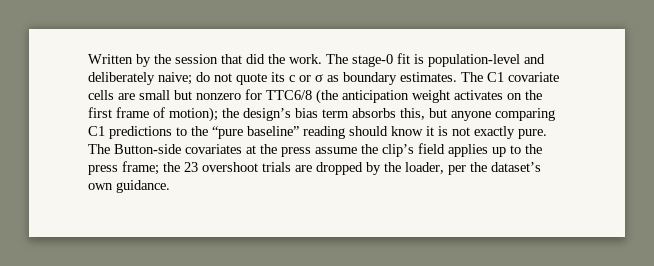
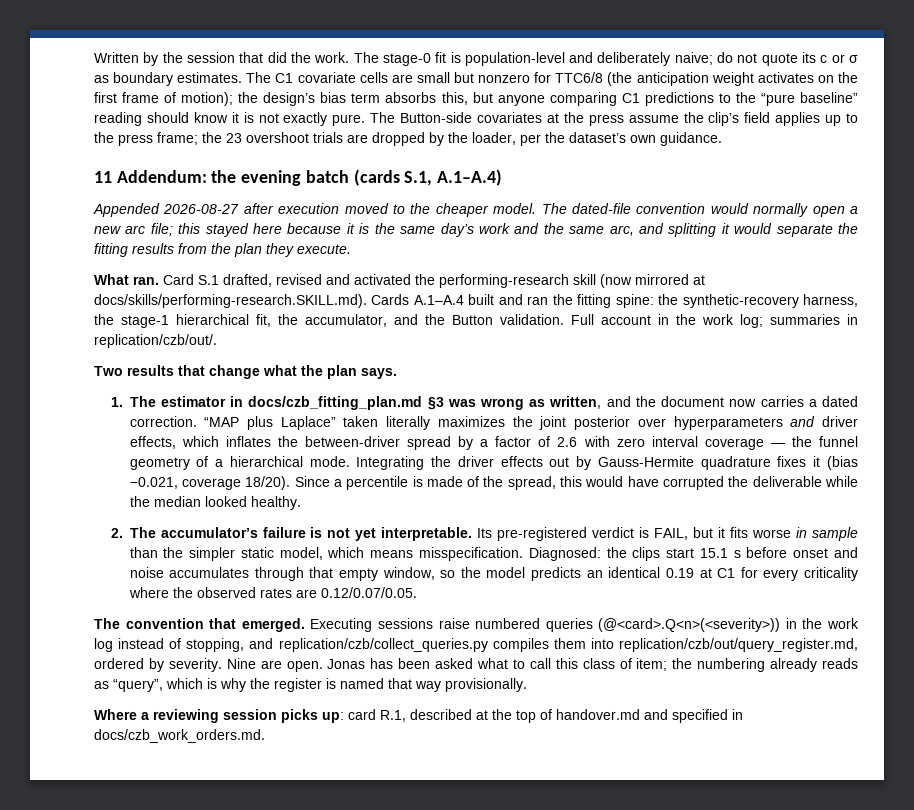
+ 11 Addendum: the evening batch (cards S.1, A.1–A.4)
+ Appended 2026-08-27 after execution moved to the cheaper model. The dated-file convention would normally open a new arc file; this stayed here because it is the same day’s work and the same arc, and splitting it would separate the fitting results from the plan they execute.
+ What ran. Card S.1 drafted, revised and activated the performing-research skill (now mirrored at docs/skills/performing-research.SKILL.md). Cards A.1–A.4 built and ran the fitting spine: the synthetic-recovery harness, the stage-1 hierarchical fit, the accumulator, and the Button validation. Full account in the work log; summaries in replication/czb/out/.
+ Two results that change what the plan says.
+ 1. The estimator in docs/czb_fitting_plan.md §3 was wrong as written, and the document now carries a dated correction. “MAP plus Laplace” taken literally maximizes the joint posterior over hyperparameters and driver effects, which inflates the between-driver spread by a factor of 2.6 with zero interval coverage — the funnel geometry of a hierarchical mode. Integrating the driver effects out by Gauss-Hermite quadrature fixes it (bias −0.021, coverage 18/20). Since a percentile is made of the spread, this would have corrupted the deliverable while the median looked healthy.
+ 2. The accumulator’s failure is not yet interpretable. Its pre-registered verdict is FAIL, but it fits worse in sample than the simpler static model, which means misspecification. Diagnosed: the clips start 15.1 s before onset and noise accumulates through that empty window, so the model predicts an identical 0.19 at C1 for every criticality where the observed rates are 0.12/0.07/0.05.
+ The convention that emerged. Executing sessions raise numbered queries (@<card>.Q<n>(<severity>)) in the work log instead of stopping, and replication/czb/collect_queries.py compiles them into replication/czb/out/query_register.md, ordered by severity. Nine are open. Jonas has been asked what to call this class of item; the numbering already reads as “query”, which is why the register is named that way provisionally.
+ Where a reviewing session picks up: card R.1, described at the top of handover.md and specified in docs/czb_work_orders.md.

